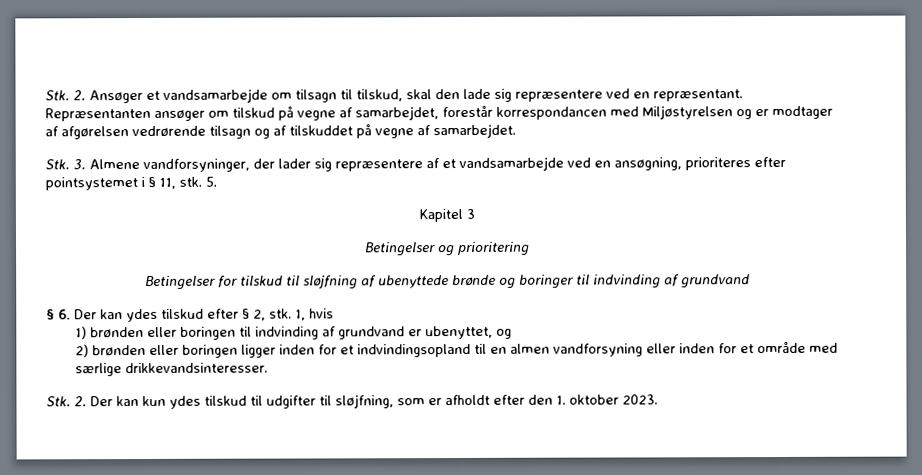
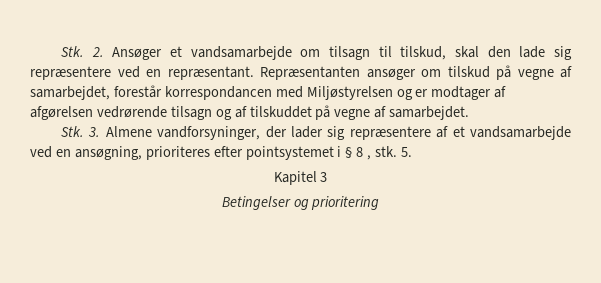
- Stk. 3. Almene vandforsyninger, der lader sig repræsentere af et vandsamarbejde ved en ansøgning, prioriteres efter pointsystemet i § 11, stk.
+ Stk. 3. Almene vandforsyninger, der lader sig repræsentere af et vandsamarbejde ved en ansøgning, prioriteres efter pointsystemet i § 8 , stk.
- Betingelser for tilskud til sløjfning af ubenyttede brønde og boringer til indvinding af grundvand
- § 6. Der kan ydes tilskud efter § 2, stk. 1, hvis
- 1) brønden eller boringen til indvinding af grundvand er ubenyttet, og
- 2) brønden eller boringen ligger inden for et indvindingsopland til en almen vandforsyning eller inden for et område med særlige drikkevandsinteresser.
- Stk. 2. Der kan kun ydes tilskud til udgifter til sløjfning, som er afholdt efter den 1. oktober 2023.

